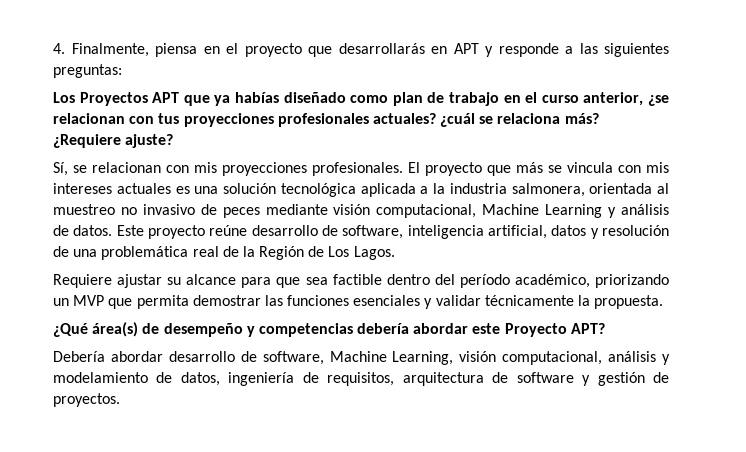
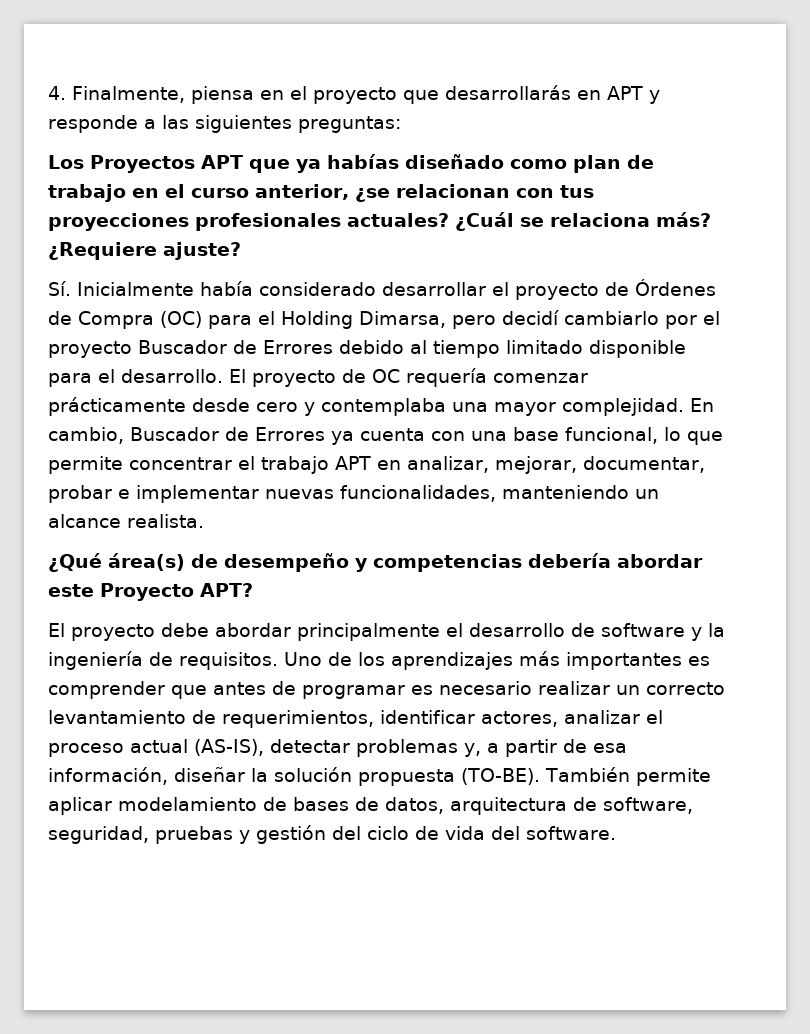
- ¿cuál se relaciona más?
+ ¿Cuál se relaciona más?
- Sí, se relacionan con mis proyecciones profesionales. El proyecto que más se vincula con mis intereses actuales es una solución tecnológica aplicada a la industria salmonera, orientada al muestreo no invasivo de peces mediante visión computacional, Machine Learning y análisis de datos. Este proyecto reúne desarrollo de software, inteligencia artificial, datos y resolución de una problemática real de la Región de Los Lagos.
- Requiere ajustar su alcance para que sea factible dentro del período académico, priorizando un MVP que permita demostrar las funciones esenciales y validar técnicamente la propuesta.
+ Sí. Inicialmente había considerado desarrollar el proyecto de Órdenes de Compra (OC) para el Holding Dimarsa, pero decidí cambiarlo por el proyecto Buscador de Errores debido al tiempo limitado disponible para el desarrollo. El proyecto de OC requería comenzar prácticamente desde cero y contemplaba una mayor complejidad. En cambio, Buscador de Errores ya cuenta con una base funcional, lo que permite concentrar el trabajo APT en analizar, mejorar, documentar, probar e implementar nuevas funcionalidades, manteniendo un alcance realista.
- Debería abordar desarrollo de software, Machine Learning, visión computacional, análisis y modelamiento de datos, ingeniería de requisitos, arquitectura de software y gestión de proyectos.
+ El proyecto debe abordar principalmente el desarrollo de software y la ingeniería de requisitos. Uno de los aprendizajes más importantes es comprender que antes de programar es necesario realizar un correcto levantamiento de requerimientos, identificar actores, analizar el proceso actual (AS-IS), detectar problemas y, a partir de esa información, diseñar la solución propuesta (TO-BE). También permite aplicar modelamiento de bases de datos, arquitectura de software, seguridad, pruebas y gestión del ciclo de vida del software.

